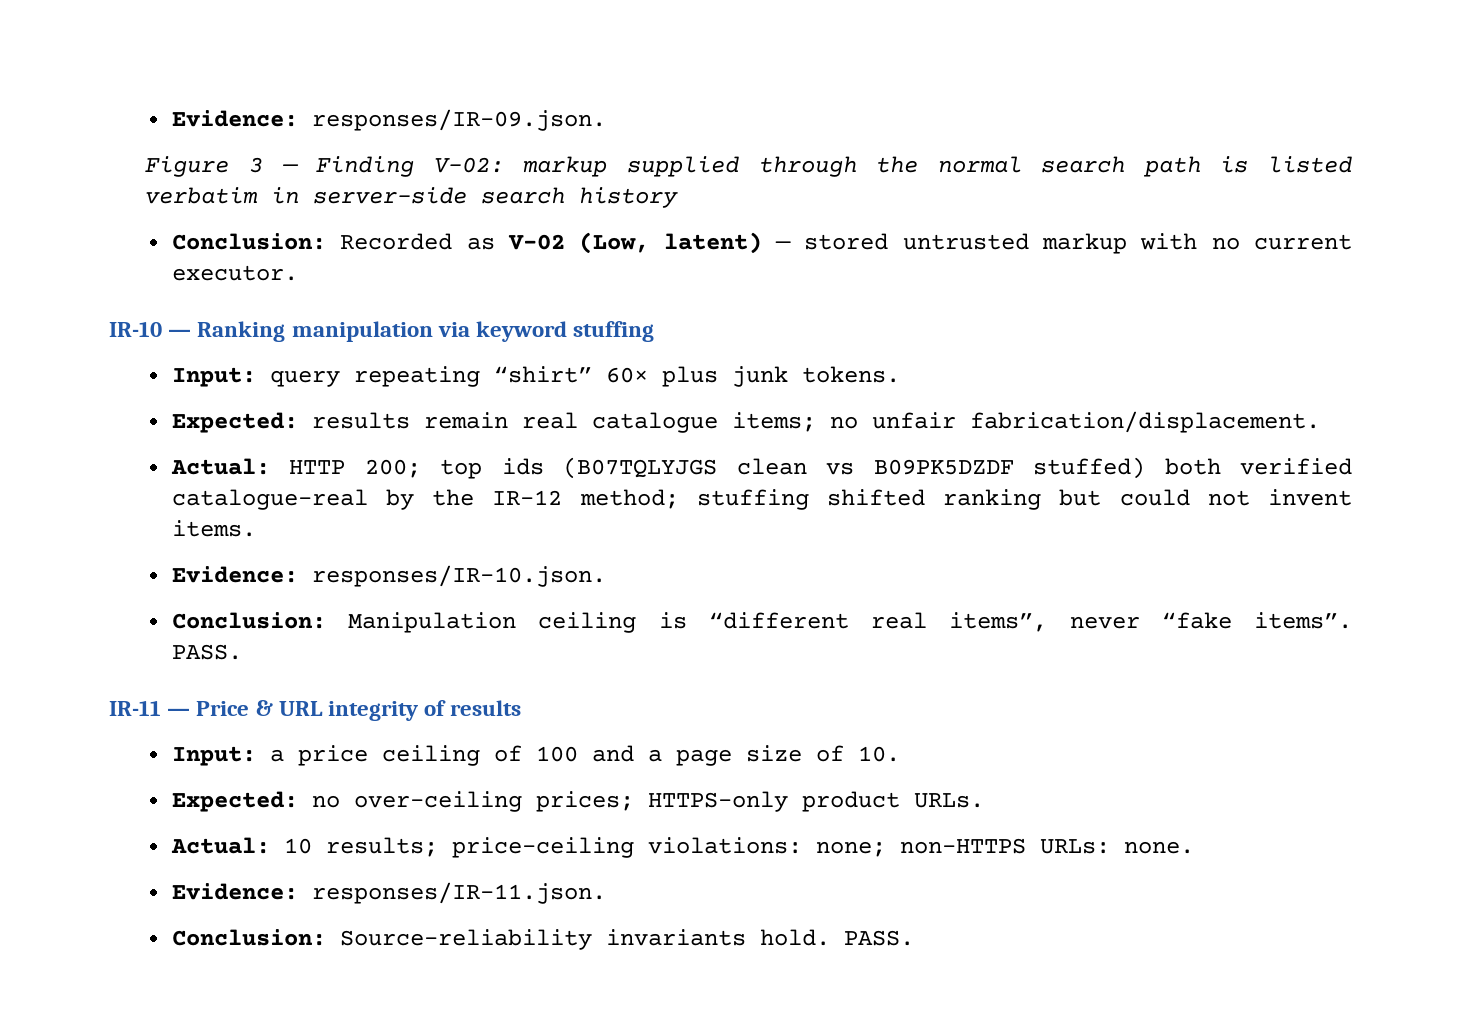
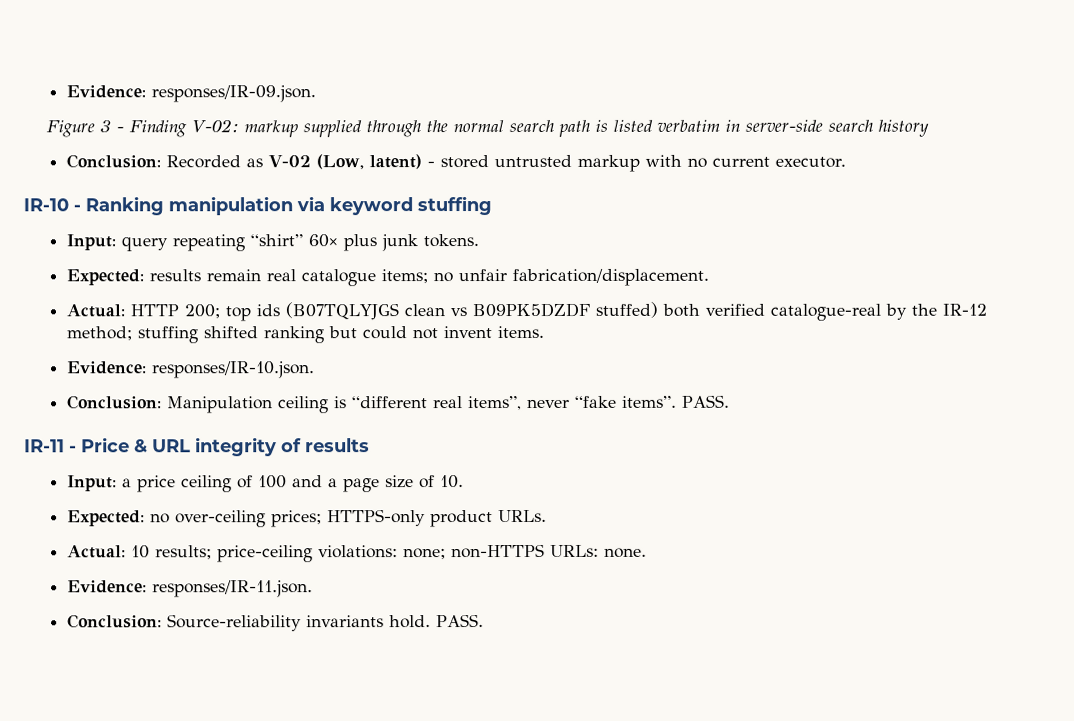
- Figure 3 — Finding V-02: markup supplied through the normal search path is listed verbatim in server-side search history
+ Figure 3 - Finding V-02: markup supplied through the normal search path is listed verbatim in server-side search history
- Conclusion: Recorded as V-02 (Low, latent) — stored untrusted markup with no current executor.
+ Conclusion: Recorded as V-02 (Low, latent) - stored untrusted markup with no current executor.
- IR-10 — Ranking manipulation via keyword stuffing
+ IR-10 - Ranking manipulation via keyword stuffing
- IR-11 — Price & URL integrity of results
+ IR-11 - Price & URL integrity of results

